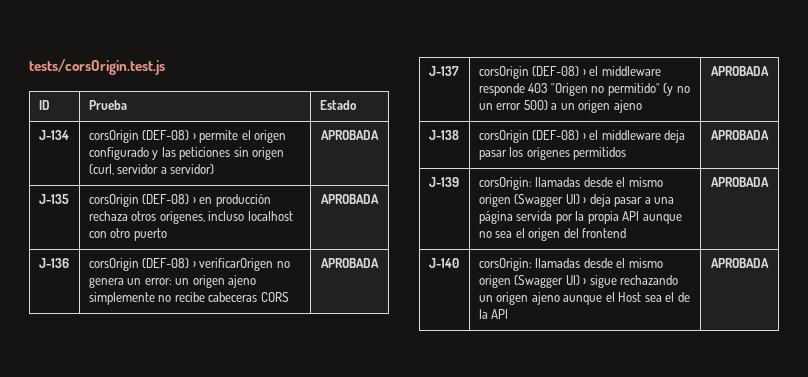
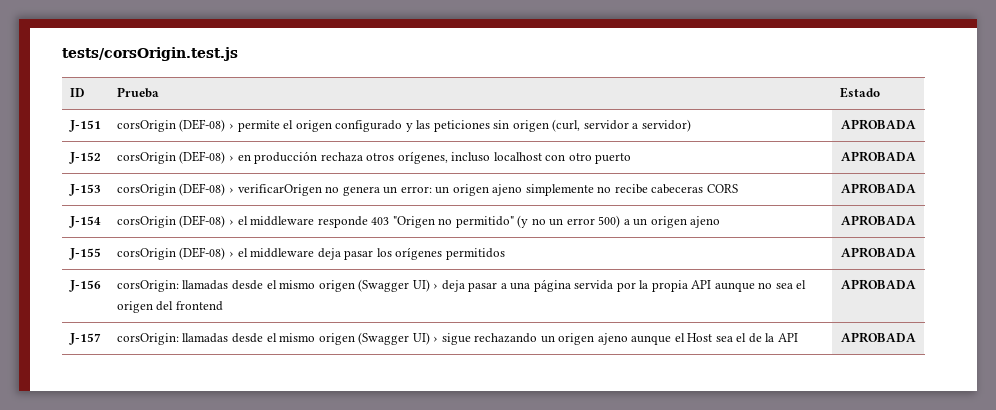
- J-134 | corsOrigin (DEF-08) › permite el origen configurado y las peticiones sin origen (curl, servidor a servidor) | APROBADA
+ J-151 | corsOrigin (DEF-08) › permite el origen configurado y las peticiones sin origen (curl, servidor a servidor) | APROBADA
- J-135 | corsOrigin (DEF-08) › en producción rechaza otros orígenes, incluso localhost con otro puerto | APROBADA
+ J-152 | corsOrigin (DEF-08) › en producción rechaza otros orígenes, incluso localhost con otro puerto | APROBADA
- J-136 | corsOrigin (DEF-08) › verificarOrigen no genera un error: un origen ajeno simplemente no recibe cabeceras CORS | APROBADA
+ J-153 | corsOrigin (DEF-08) › verificarOrigen no genera un error: un origen ajeno simplemente no recibe cabeceras CORS | APROBADA
- J-137 | corsOrigin (DEF-08) › el middleware responde 403 "Origen no permitido" (y no un error 500) a un origen ajeno | APROBADA
+ J-154 | corsOrigin (DEF-08) › el middleware responde 403 "Origen no permitido" (y no un error 500) a un origen ajeno | APROBADA
- J-138 | corsOrigin (DEF-08) › el middleware deja pasar los orígenes permitidos | APROBADA
+ J-155 | corsOrigin (DEF-08) › el middleware deja pasar los orígenes permitidos | APROBADA
- J-139 | corsOrigin: llamadas desde el mismo origen (Swagger UI) › deja pasar a una página servida por la propia API aunque no sea el origen del frontend | APROBADA
+ J-156 | corsOrigin: llamadas desde el mismo origen (Swagger UI) › deja pasar a una página servida por la propia API aunque no sea el origen del frontend | APROBADA
- J-140 | corsOrigin: llamadas desde el mismo origen (Swagger UI) › sigue rechazando un origen ajeno aunque el Host sea el de la API | APROBADA
+ J-157 | corsOrigin: llamadas desde el mismo origen (Swagger UI) › sigue rechazando un origen ajeno aunque el Host sea el de la API | APROBADA

